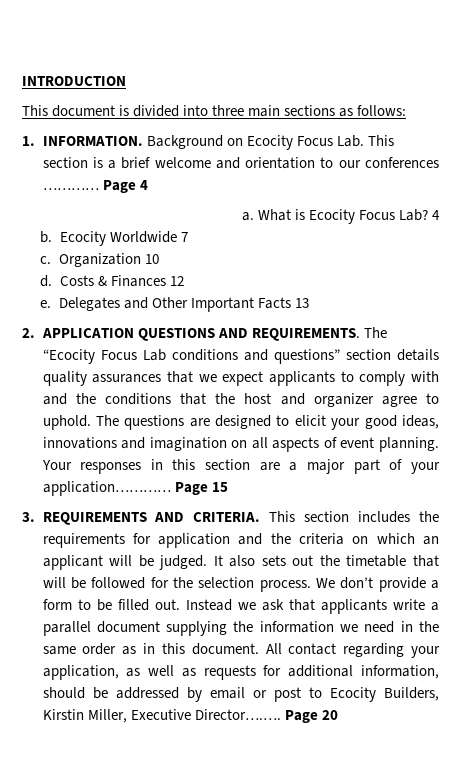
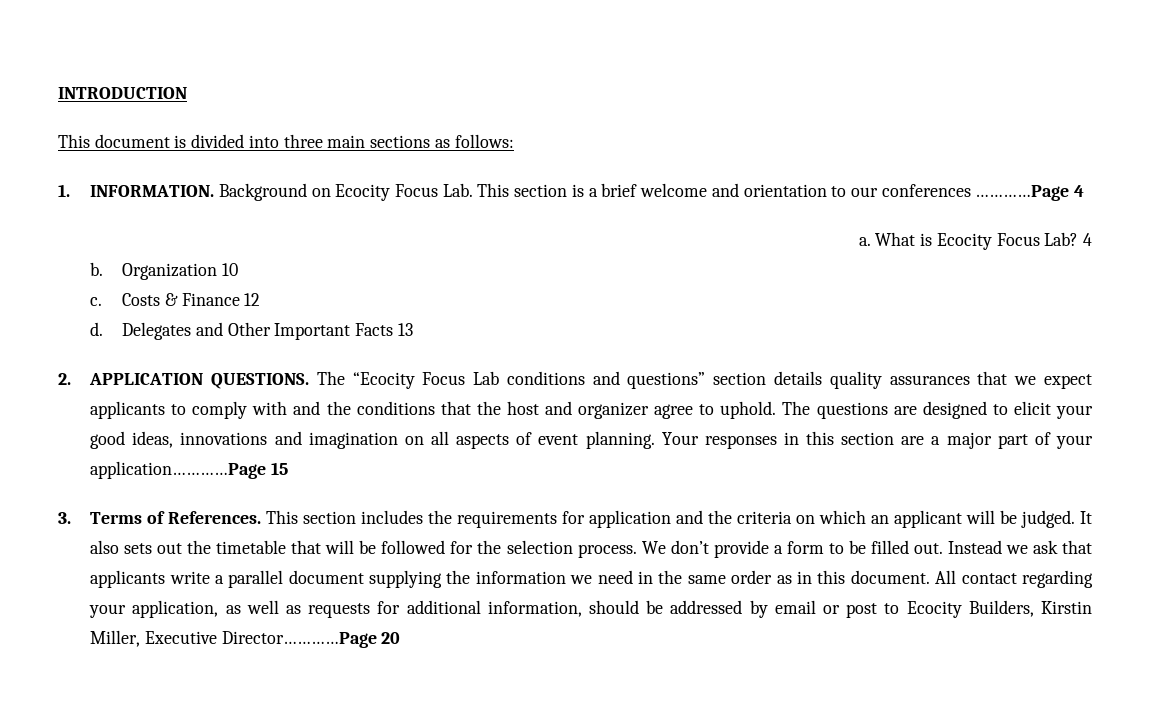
- Background on Ecocity Focus Lab. This section is a brief welcome and orientation to our conferences ………… Page 4
+ Background on Ecocity Focus Lab. This section is a brief welcome and orientation to our conferences …………Page 4
- Ecocity Worldwide 7
- c.
- d.
+ c.
- Costs & Finances 12
+ Costs & Finance 12
- e.
+ d.
- 2. APPLICATION QUESTIONS AND REQUIREMENTS.
+ 2. APPLICATION QUESTIONS.
- Your responses in this section are a major part of your application………… Page 15
+ Your responses in this section are a major part of your application…………Page 15
- 3. REQUIREMENTS AND CRITERIA.
+ 3. Terms of References.
- All contact regarding your application, as well as requests for additional information, should be addressed by email or post to Ecocity Builders, Kirstin Miller, Executive Director….…. Page 20
+ All contact regarding your application, as well as requests for additional information, should be addressed by email or post to Ecocity Builders, Kirstin Miller, Executive Director…………Page 20

